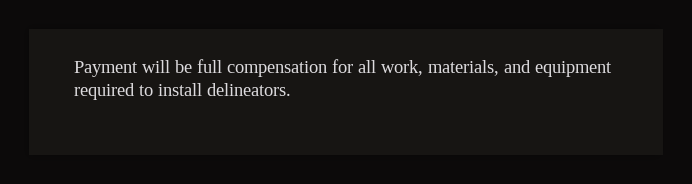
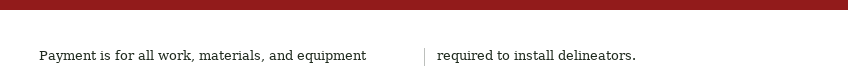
- Payment will be full compensation for all work, materials, and equipment required to install delineators.
+ Payment is for all work, materials, and equipment required to install delineators.

